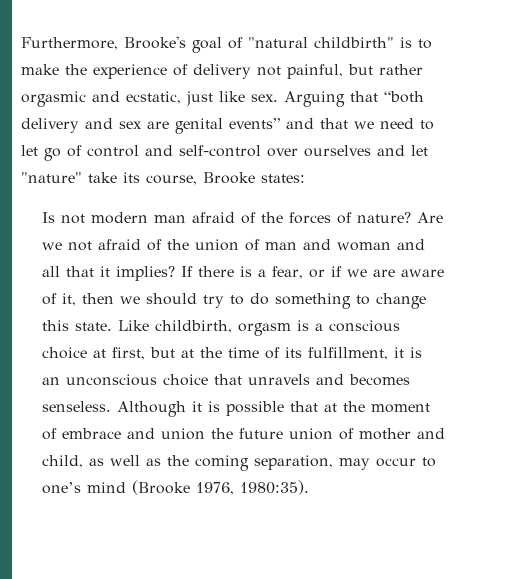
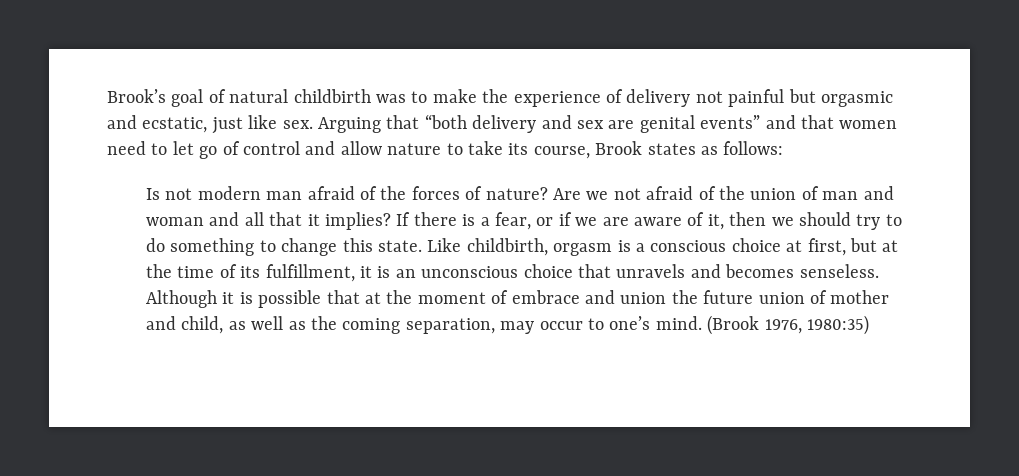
- Furthermore, Brooke's goal of "natural childbirth" is to make the experience of delivery not painful, but rather orgasmic and ecstatic, just like sex.
+ Brook’s goal of natural childbirth was to make the experience of delivery not painful but orgasmic and ecstatic, just like sex.
- Arguing that “both delivery and sex are genital events” and that we need to let go of control and self-control over ourselves and let "nature" take its course, Brooke states:
+ Arguing that “both delivery and sex are genital events” and that women need to let go of control and allow nature to take its course, Brook states as follows:
- Although it is possible that at the moment of embrace and union the future union of mother and child, as well as the coming separation, may occur to one’s mind (Brooke 1976, 1980:35).
+ Although it is possible that at the moment of embrace and union the future union of mother and child, as well as the coming separation, may occur to one’s mind. (Brook 1976, 1980:35)

